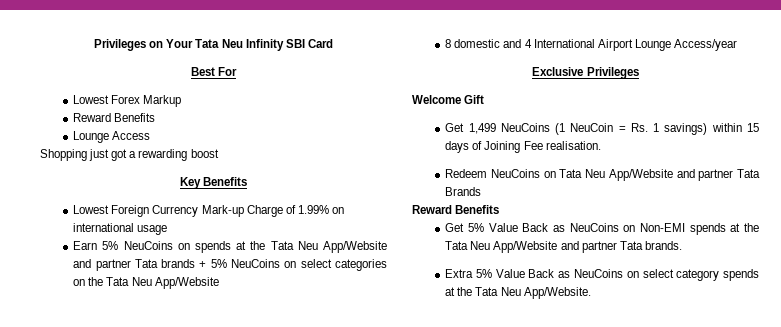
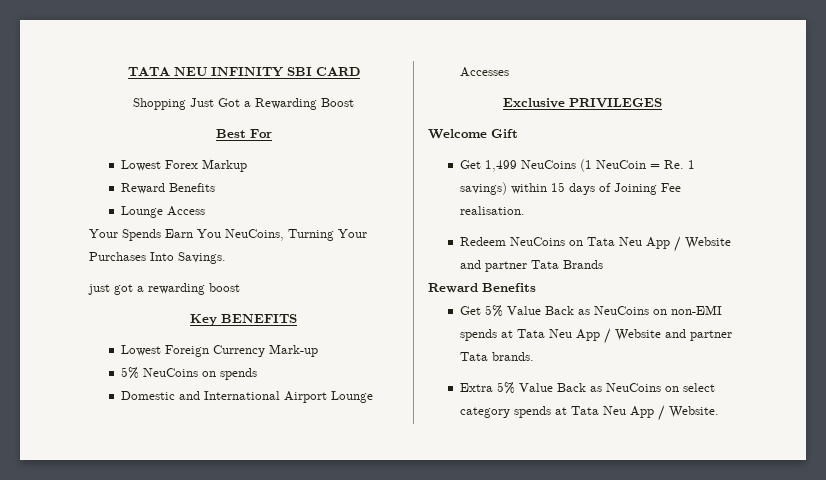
- Privileges on Your Tata Neu Infinity SBI Card
+ TATA NEU INFINITY SBI CARD
+ Shopping Just Got a Rewarding Boost
- Shopping just got a rewarding boost
+ Your Spends Earn You NeuCoins, Turning Your Purchases Into Savings.
+ just got a rewarding boost
- Key Benefits
+ Key BENEFITS
- Lowest Foreign Currency Mark-up Charge of 1.99% on international usage
- Earn 5% NeuCoins on spends at the Tata Neu App/Website and partner Tata brands + 5% NeuCoins on select categories on the Tata Neu App/Website
- 8 domestic and 4 International Airport Lounge Access/year
+ Lowest Foreign Currency Mark-up
+ 5% NeuCoins on spends
+ Domestic and International Airport Lounge Accesses
- Exclusive Privileges
+ Exclusive PRIVILEGES
- Get 1,499 NeuCoins (1 NeuCoin = Rs. 1 savings) within 15 days of Joining Fee realisation.
+ Get 1,499 NeuCoins (1 NeuCoin = Re. 1 savings) within 15 days of Joining Fee realisation.
- Redeem NeuCoins on Tata Neu App/Website and partner Tata Brands
+ Redeem NeuCoins on Tata Neu App / Website and partner Tata Brands
- Get 5% Value Back as NeuCoins on Non-EMI spends at the Tata Neu App/Website and partner Tata brands.
+ Get 5% Value Back as NeuCoins on non-EMI spends at Tata Neu App / Website and partner Tata brands.
- Extra 5% Value Back as NeuCoins on select category spends at the Tata Neu App/Website.
+ Extra 5% Value Back as NeuCoins on select category spends at Tata Neu App / Website.

